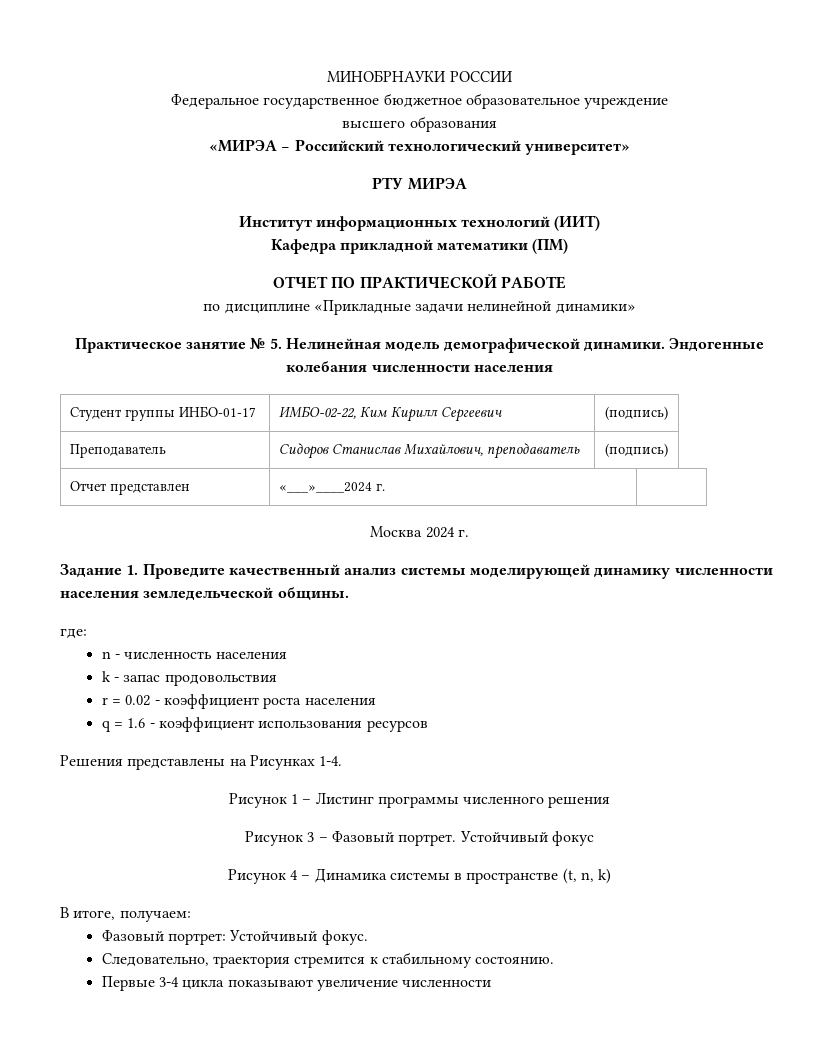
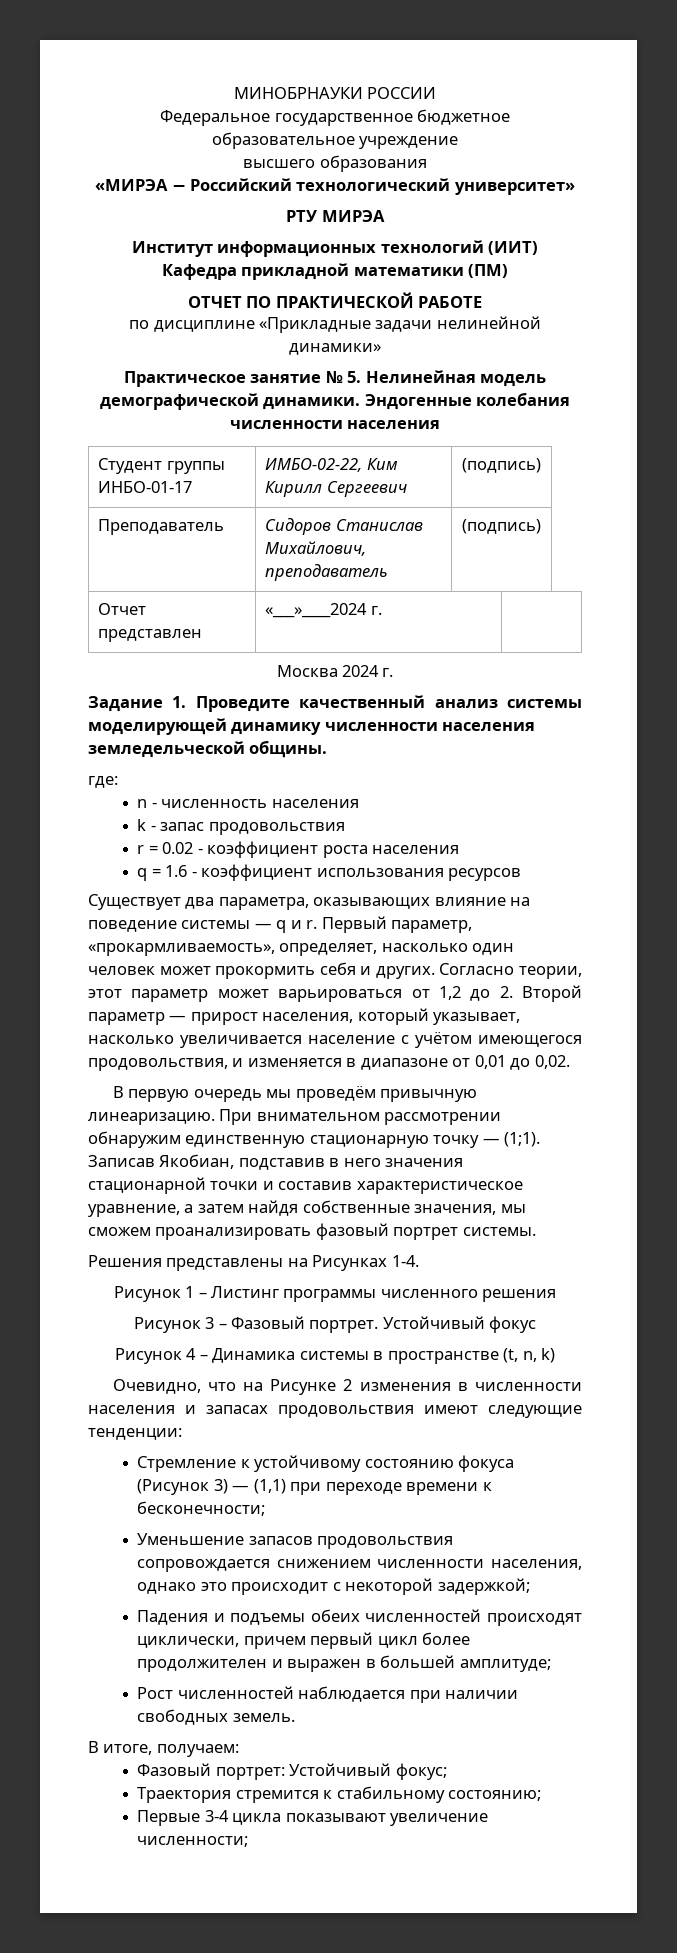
+ Существует два параметра, оказывающих влияние на поведение системы — q и r. Первый параметр, «прокармливаемость», определяет, насколько один человек может прокормить себя и других. Согласно теории, этот параметр может варьироваться от 1,2 до 2. Второй параметр — прирост населения, который указывает, насколько увеличивается население с учётом имеющегося продовольствия, и изменяется в диапазоне от 0,01 до 0,02.
+ В первую очередь мы проведём привычную линеаризацию. При внимательном рассмотрении обнаружим единственную стационарную точку — (1;1). Записав Якобиан, подставив в него значения стационарной точки и составив характеристическое уравнение, а затем найдя собственные значения, мы сможем проанализировать фазовый портрет системы.
+ Очевидно, что на Рисунке 2 изменения в численности населения и запасах продовольствия имеют следующие тенденции:
+ Стремление к устойчивому состоянию фокуса (Рисунок 3) — (1,1) при переходе времени к бесконечности;
+ Уменьшение запасов продовольствия сопровождается снижением численности населения, однако это происходит с некоторой задержкой;
+ Падения и подъемы обеих численностей происходят циклически, причем первый цикл более продолжителен и выражен в большей амплитуде;
+ Рост численностей наблюдается при наличии свободных земель.
- Фазовый портрет: Устойчивый фокус.
- Следовательно, траектория стремится к стабильному состоянию.
+ Фазовый портрет: Устойчивый фокус;
+ Траектория стремится к стабильному состоянию;
- Первые 3-4 цикла показывают увеличение численности
+ Первые 3-4 цикла показывают увеличение численности;

